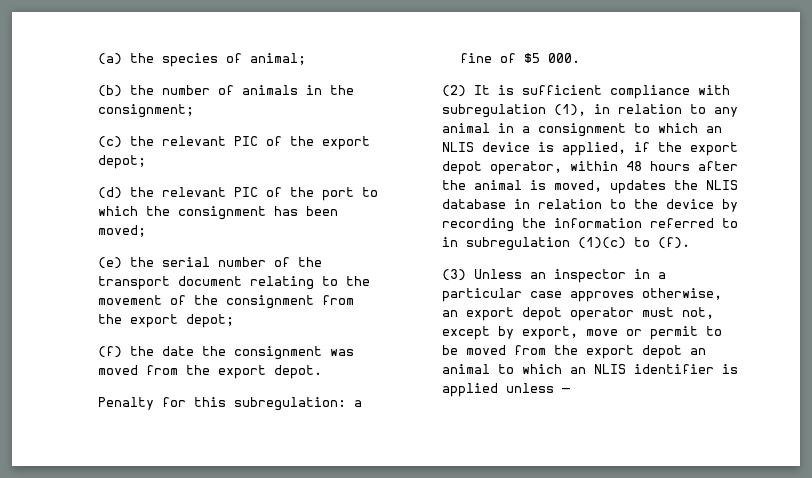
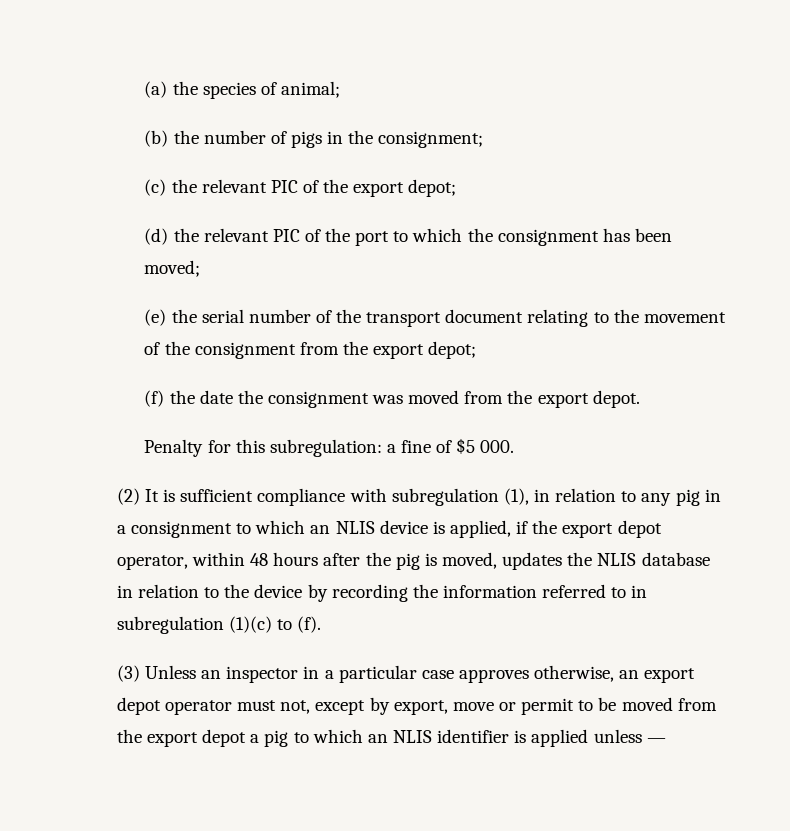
- (b) the number of animals in the consignment;
+ (b) the number of pigs in the consignment;
- (2) It is sufficient compliance with subregulation (1), in relation to any animal in a consignment to which an NLIS device is applied, if the export depot operator, within 48 hours after the animal is moved, updates the NLIS database in relation to the device by recording the information referred to in subregulation (1)(c) to (f).
+ (2) It is sufficient compliance with subregulation (1), in relation to any pig in a consignment to which an NLIS device is applied, if the export depot operator, within 48 hours after the pig is moved, updates the NLIS database in relation to the device by recording the information referred to in subregulation (1)(c) to (f).
- (3) Unless an inspector in a particular case approves otherwise, an export depot operator must not, except by export, move or permit to be moved from the export depot an animal to which an NLIS identifier is applied unless —
+ (3) Unless an inspector in a particular case approves otherwise, an export depot operator must not, except by export, move or permit to be moved from the export depot a pig to which an NLIS identifier is applied unless —

